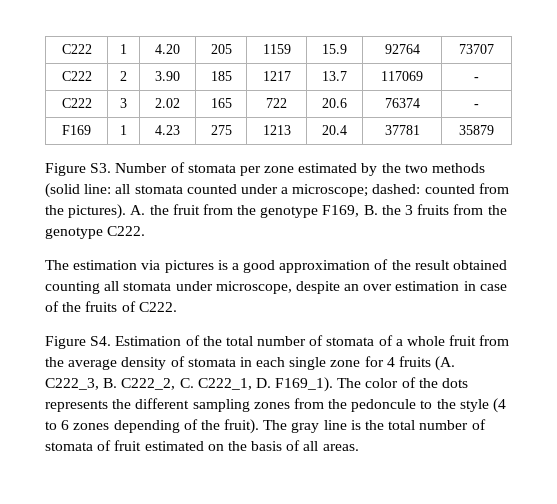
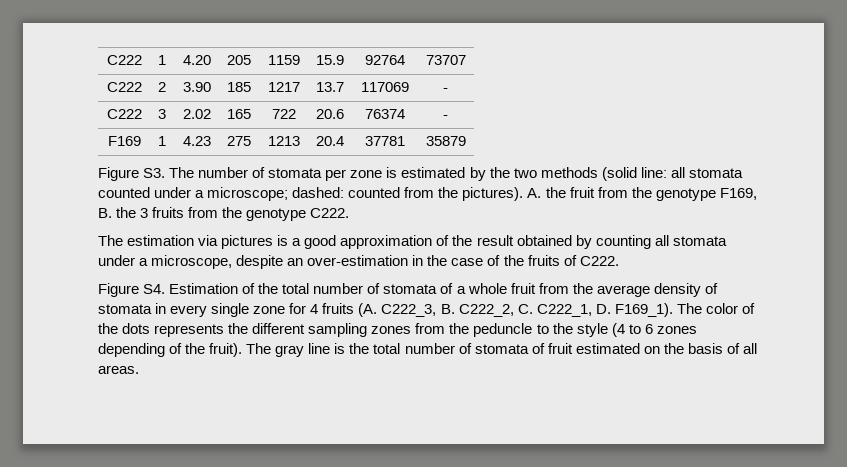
- Figure S3. Number of stomata per zone estimated by the two methods (solid line: all stomata counted under a microscope; dashed: counted from the pictures).
+ Figure S3. The number of stomata per zone is estimated by the two methods (solid line: all stomata counted under a microscope; dashed: counted from the pictures).
- The estimation via pictures is a good approximation of the result obtained counting all stomata under microscope, despite an over estimation in case of the fruits of C222.
+ The estimation via pictures is a good approximation of the result obtained by counting all stomata under a microscope, despite an over-estimation in the case of the fruits of C222.
- Figure S4. Estimation of the total number of stomata of a whole fruit from the average density of stomata in each single zone for 4 fruits (A. C222_3, B. C222_2, C. C222_1, D. F169_1).
+ Figure S4. Estimation of the total number of stomata of a whole fruit from the average density of stomata in every single zone for 4 fruits (A. C222_3, B. C222_2, C. C222_1, D. F169_1).
- The color of the dots represents the different sampling zones from the pedoncule to the style (4 to 6 zones depending of the fruit).
+ The color of the dots represents the different sampling zones from the peduncle to the style (4 to 6 zones depending of the fruit).

